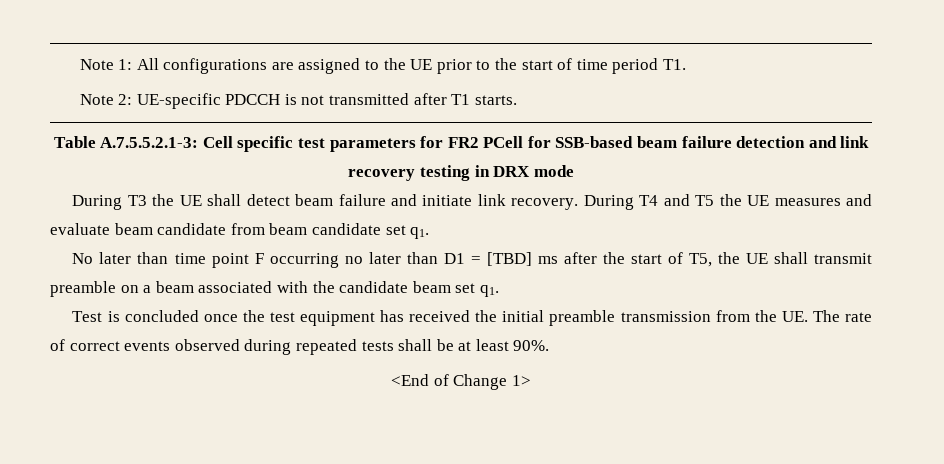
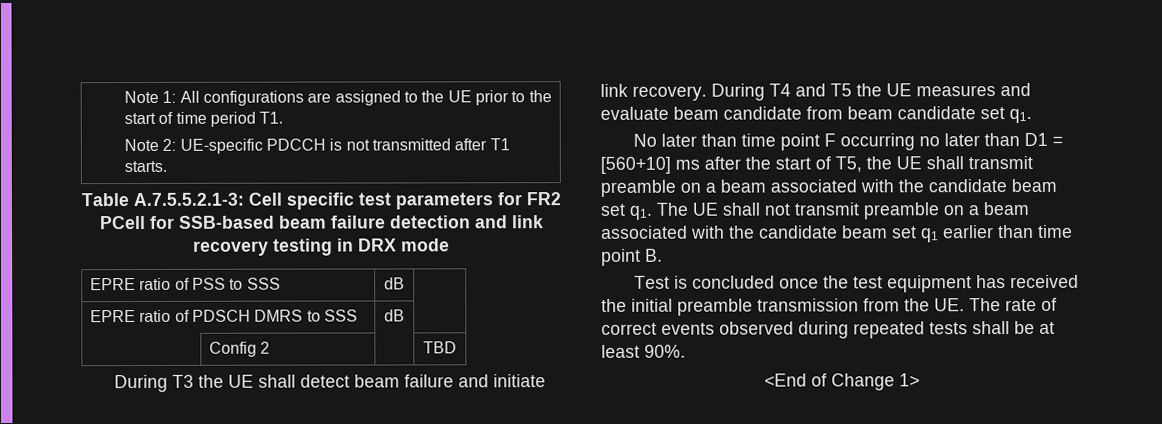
+ EPRE ratio of PSS to SSS | dB |
+ EPRE ratio of PDSCH DMRS to SSS | dB |
+ | Config 2 | | TBD
- No later than time point F occurring no later than D1 = [TBD] ms after the start of T5, the UE shall transmit preamble on a beam associated with the candidate beam set q1.
+ No later than time point F occurring no later than D1 = [560+10] ms after the start of T5, the UE shall transmit preamble on a beam associated with the candidate beam set q1. The UE shall not transmit preamble on a beam associated with the candidate beam set q1 earlier than time point B.

